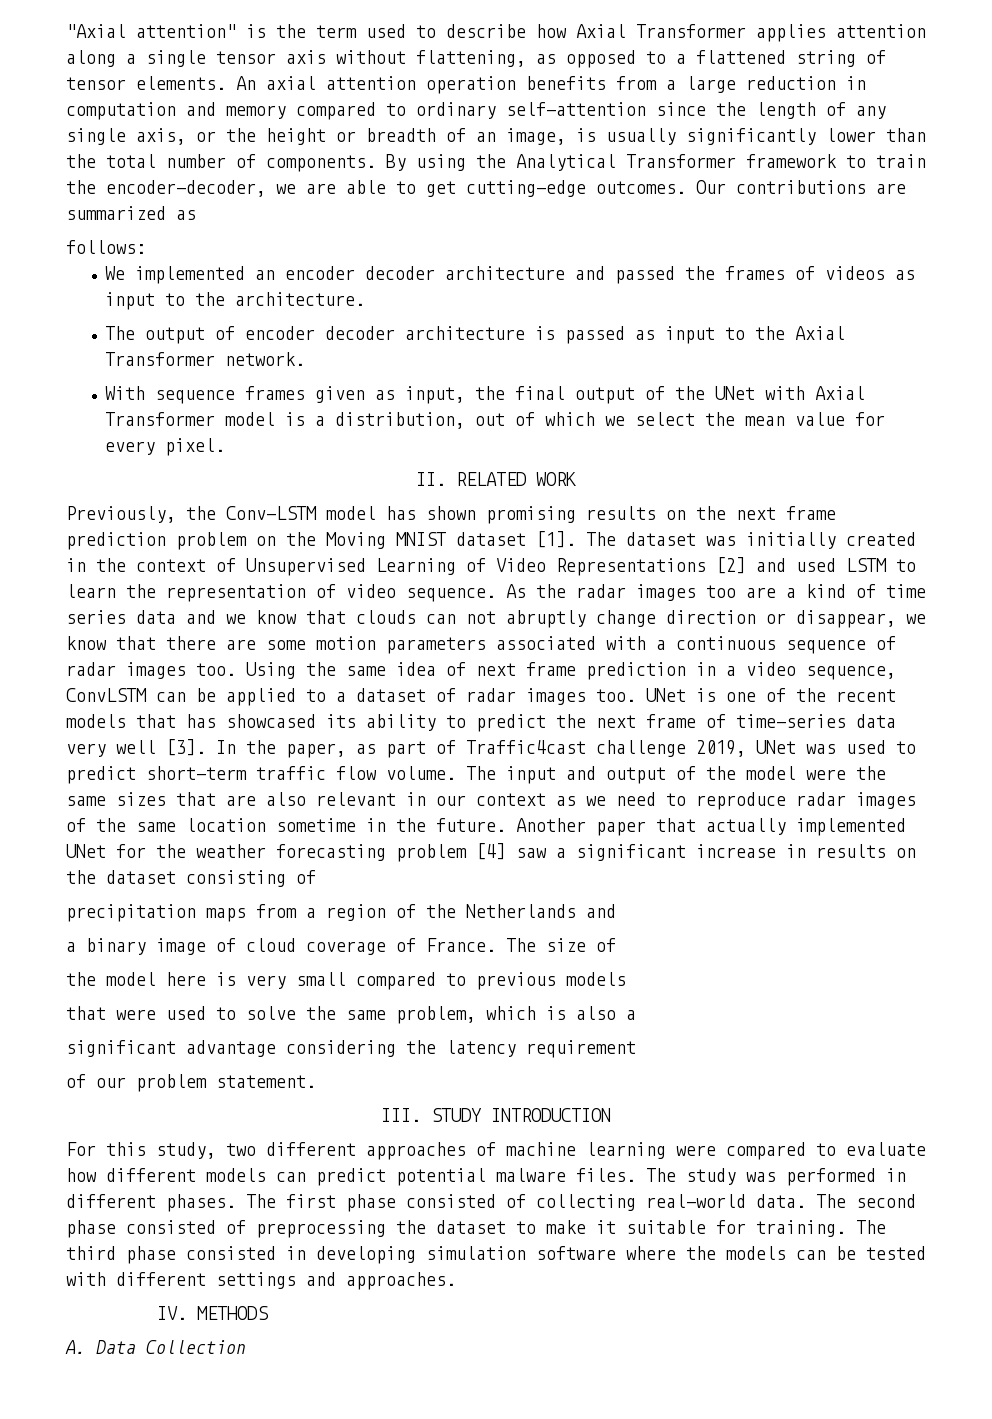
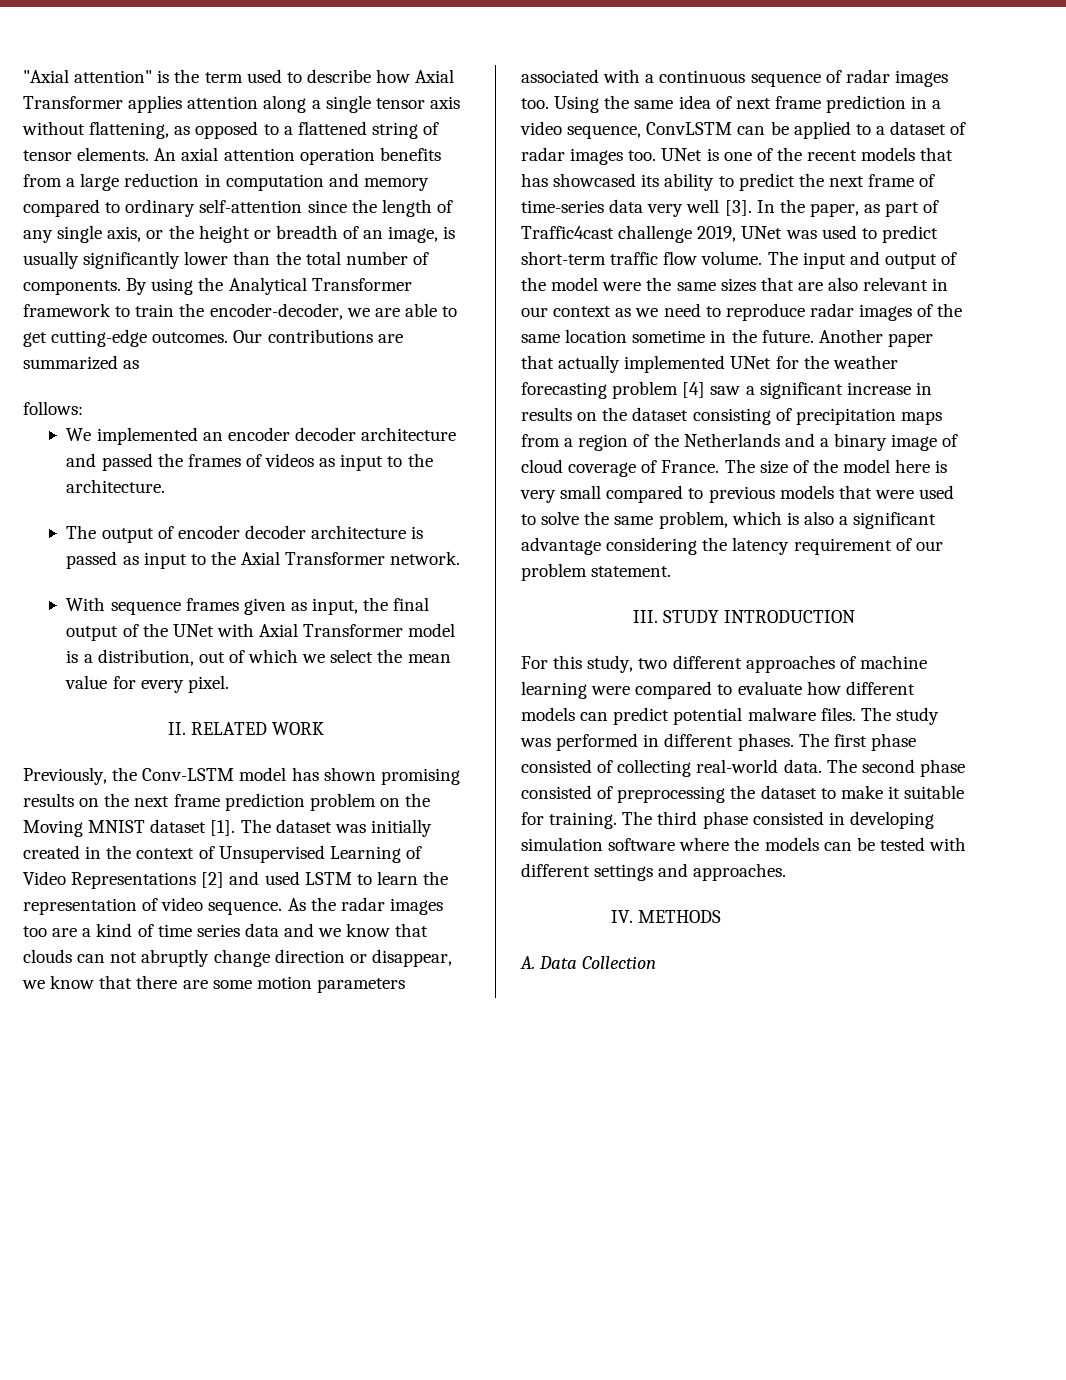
- Another paper that actually implemented UNet for the weather forecasting problem [4] saw a significant increase in results on the dataset consisting of
- precipitation maps from a region of the Netherlands and
- a binary image of cloud coverage of France.
+ Another paper that actually implemented UNet for the weather forecasting problem [4] saw a significant increase in results on the dataset consisting of precipitation maps from a region of the Netherlands and a binary image of cloud coverage of France.
- The size of
- the model here is very small compared to previous models
- that were used to solve the same problem, which is also a
- significant advantage considering the latency requirement
- of our problem statement.
+ The size of the model here is very small compared to previous models that were used to solve the same problem, which is also a significant advantage considering the latency requirement of our problem statement.

